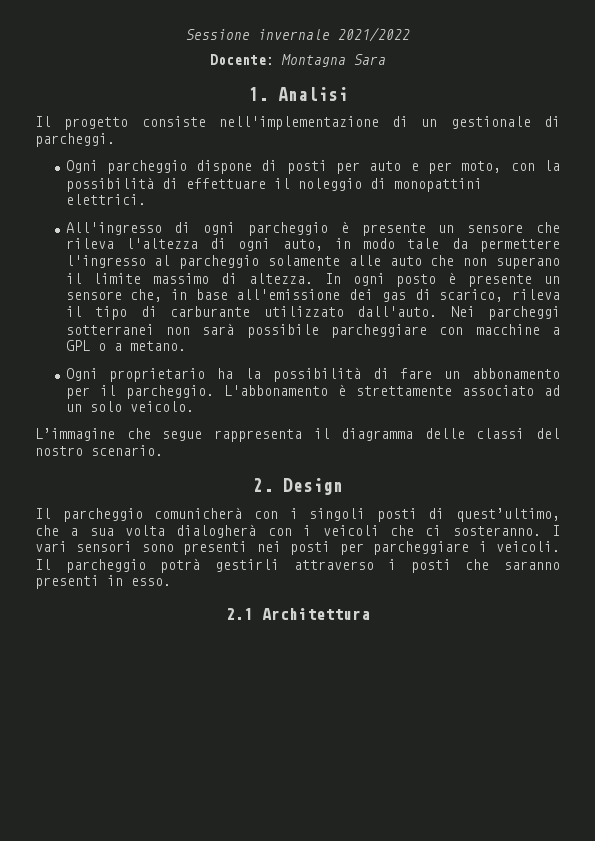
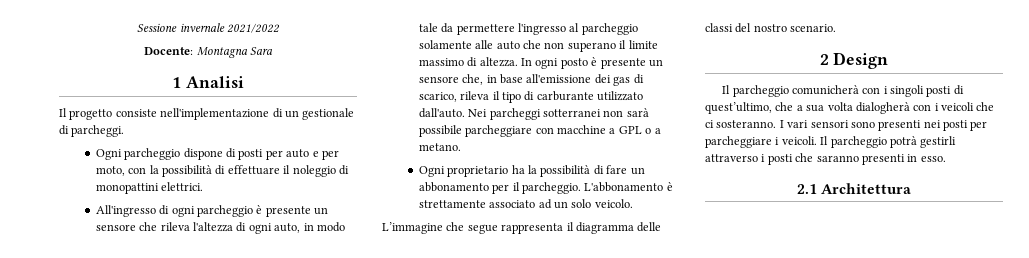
- 1. Analisi
+ 1 Analisi
- 2. Design
+ 2 Design

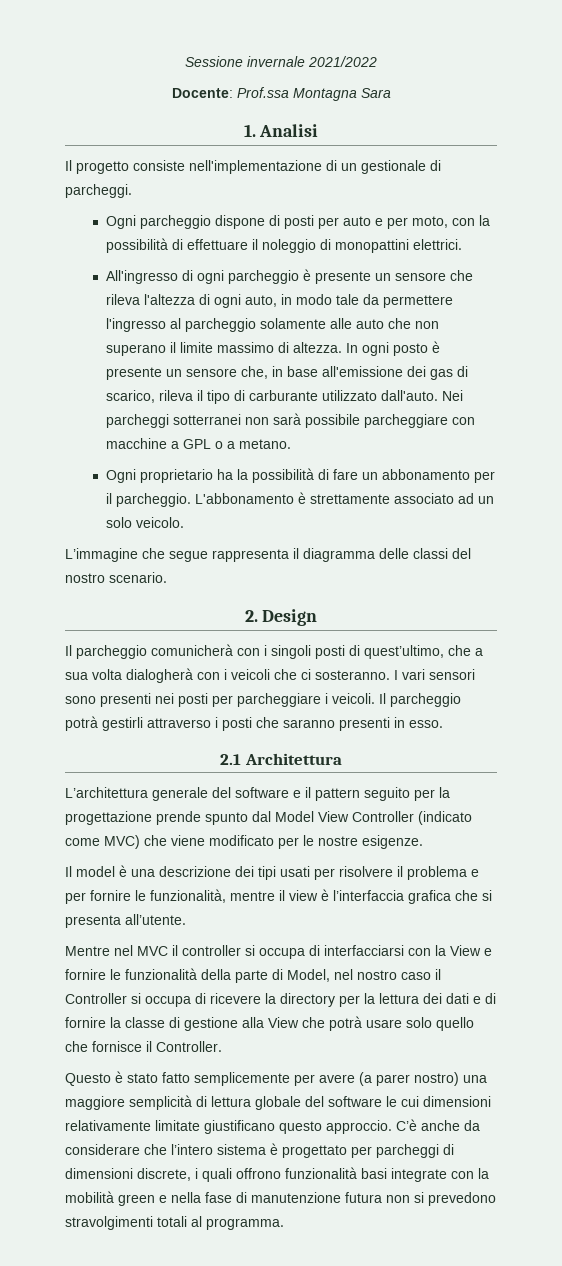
- Docente: Montagna Sara
+ Docente: Prof.ssa Montagna Sara
- 1 Analisi
+ 1. Analisi
- 2 Design
+ 2. Design
+ L’architettura generale del software e il pattern seguito per la progettazione prende spunto dal Model View Controller (indicato come MVC) che viene modificato per le nostre esigenze.
+ Il model è una descrizione dei tipi usati per risolvere il problema e per fornire le funzionalità, mentre il view è l’interfaccia grafica che si presenta all’utente.
+ Mentre nel MVC il controller si occupa di interfacciarsi con la View e fornire le funzionalità della parte di Model, nel nostro caso il Controller si occupa di ricevere la directory per la lettura dei dati e di fornire la classe di gestione alla View che potrà usare solo quello che fornisce il Controller.
+ Questo è stato fatto semplicemente per avere (a parer nostro) una maggiore semplicità di lettura globale del software le cui dimensioni relativamente limitate giustificano questo approccio. C’è anche da considerare che l’intero sistema è progettato per parcheggi di dimensioni discrete, i quali offrono funzionalità basi integrate con la mobilità green e nella fase di manutenzione futura non si prevedono stravolgimenti totali al programma.

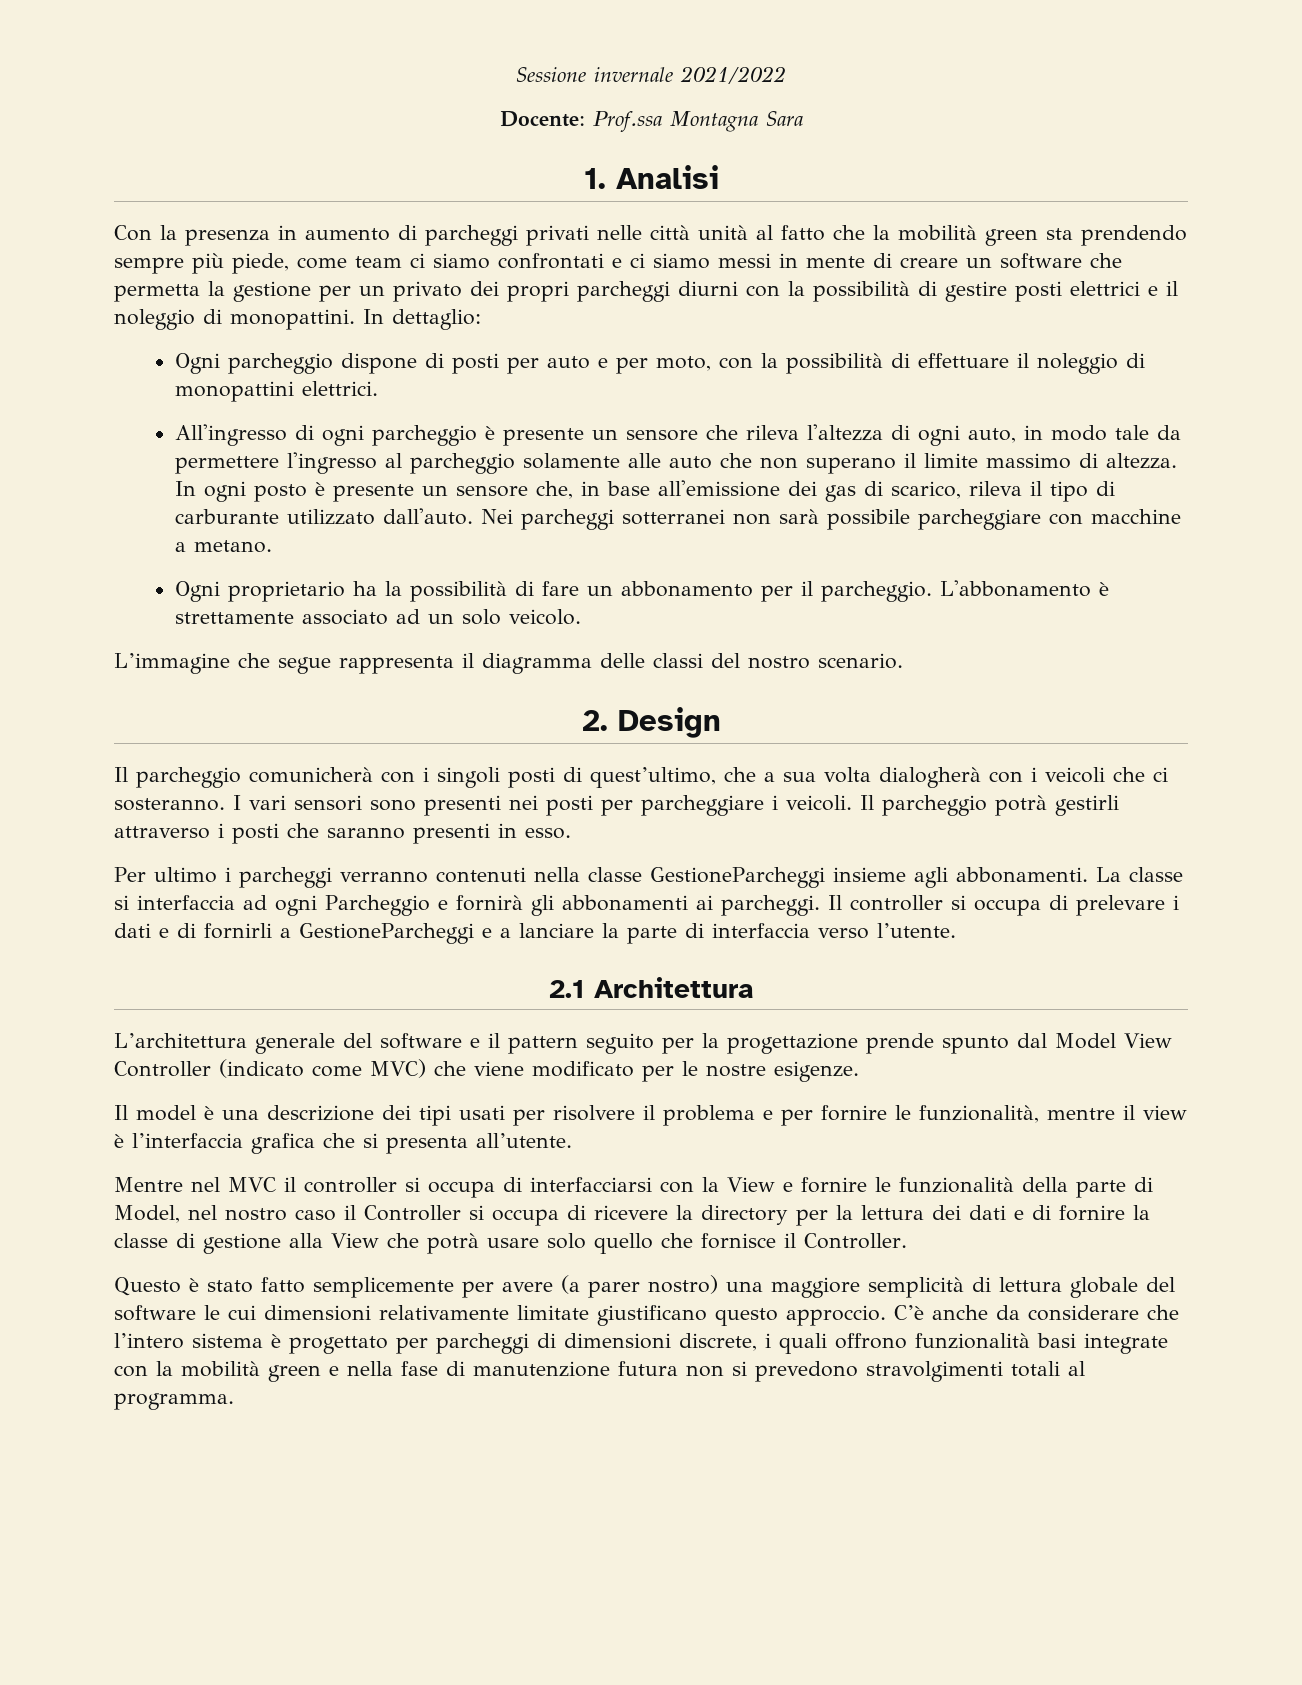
- Il progetto consiste nell'implementazione di un gestionale di parcheggi.
+ Con la presenza in aumento di parcheggi privati nelle città unità al fatto che la mobilità green sta prendendo sempre più piede, come team ci siamo confrontati e ci siamo messi in mente di creare un software che permetta la gestione per un privato dei propri parcheggi diurni con la possibilità di gestire posti elettrici e il noleggio di monopattini. In dettaglio:
- Nei parcheggi sotterranei non sarà possibile parcheggiare con macchine a GPL o a metano.
+ Nei parcheggi sotterranei non sarà possibile parcheggiare con macchine a metano.
+ Per ultimo i parcheggi verranno contenuti nella classe GestioneParcheggi insieme agli abbonamenti. La classe si interfaccia ad ogni Parcheggio e fornirà gli abbonamenti ai parcheggi. Il controller si occupa di prelevare i dati e di fornirli a GestioneParcheggi e a lanciare la parte di interfaccia verso l’utente.

